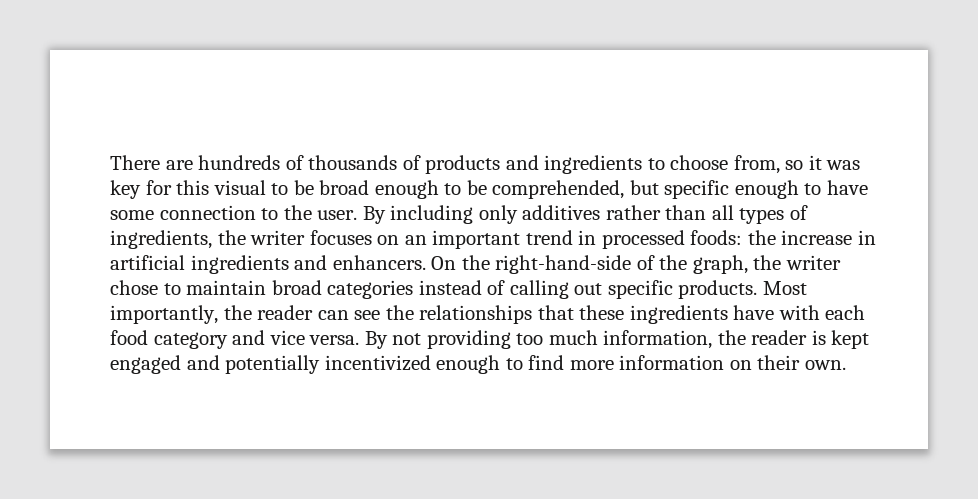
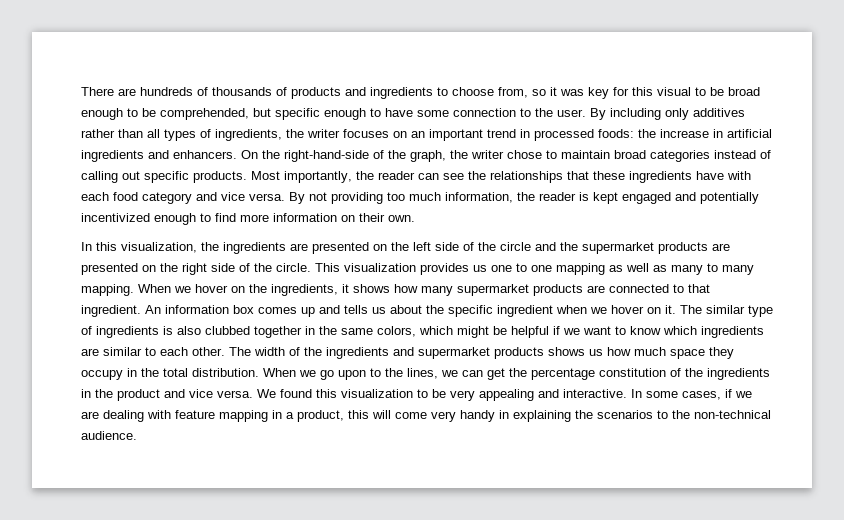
+ In this visualization, the ingredients are presented on the left side of the circle and the supermarket products are presented on the right side of the circle. This visualization provides us one to one mapping as well as many to many mapping. When we hover on the ingredients, it shows how many supermarket products are connected to that ingredient. An information box comes up and tells us about the specific ingredient when we hover on it. The similar type of ingredients is also clubbed together in the same colors, which might be helpful if we want to know which ingredients are similar to each other. The width of the ingredients and supermarket products shows us how much space they occupy in the total distribution. When we go upon to the lines, we can get the percentage constitution of the ingredients in the product and vice versa. We found this visualization to be very appealing and interactive. In some cases, if we are dealing with feature mapping in a product, this will come very handy in explaining the scenarios to the non-technical audience.

